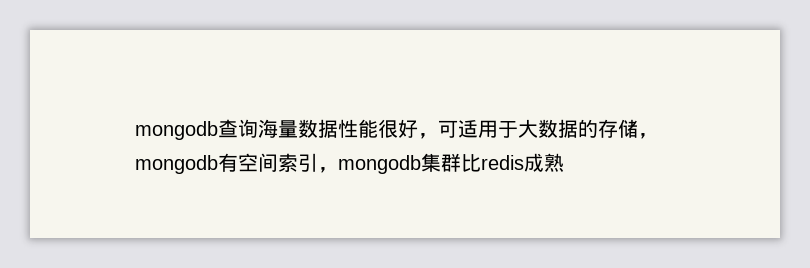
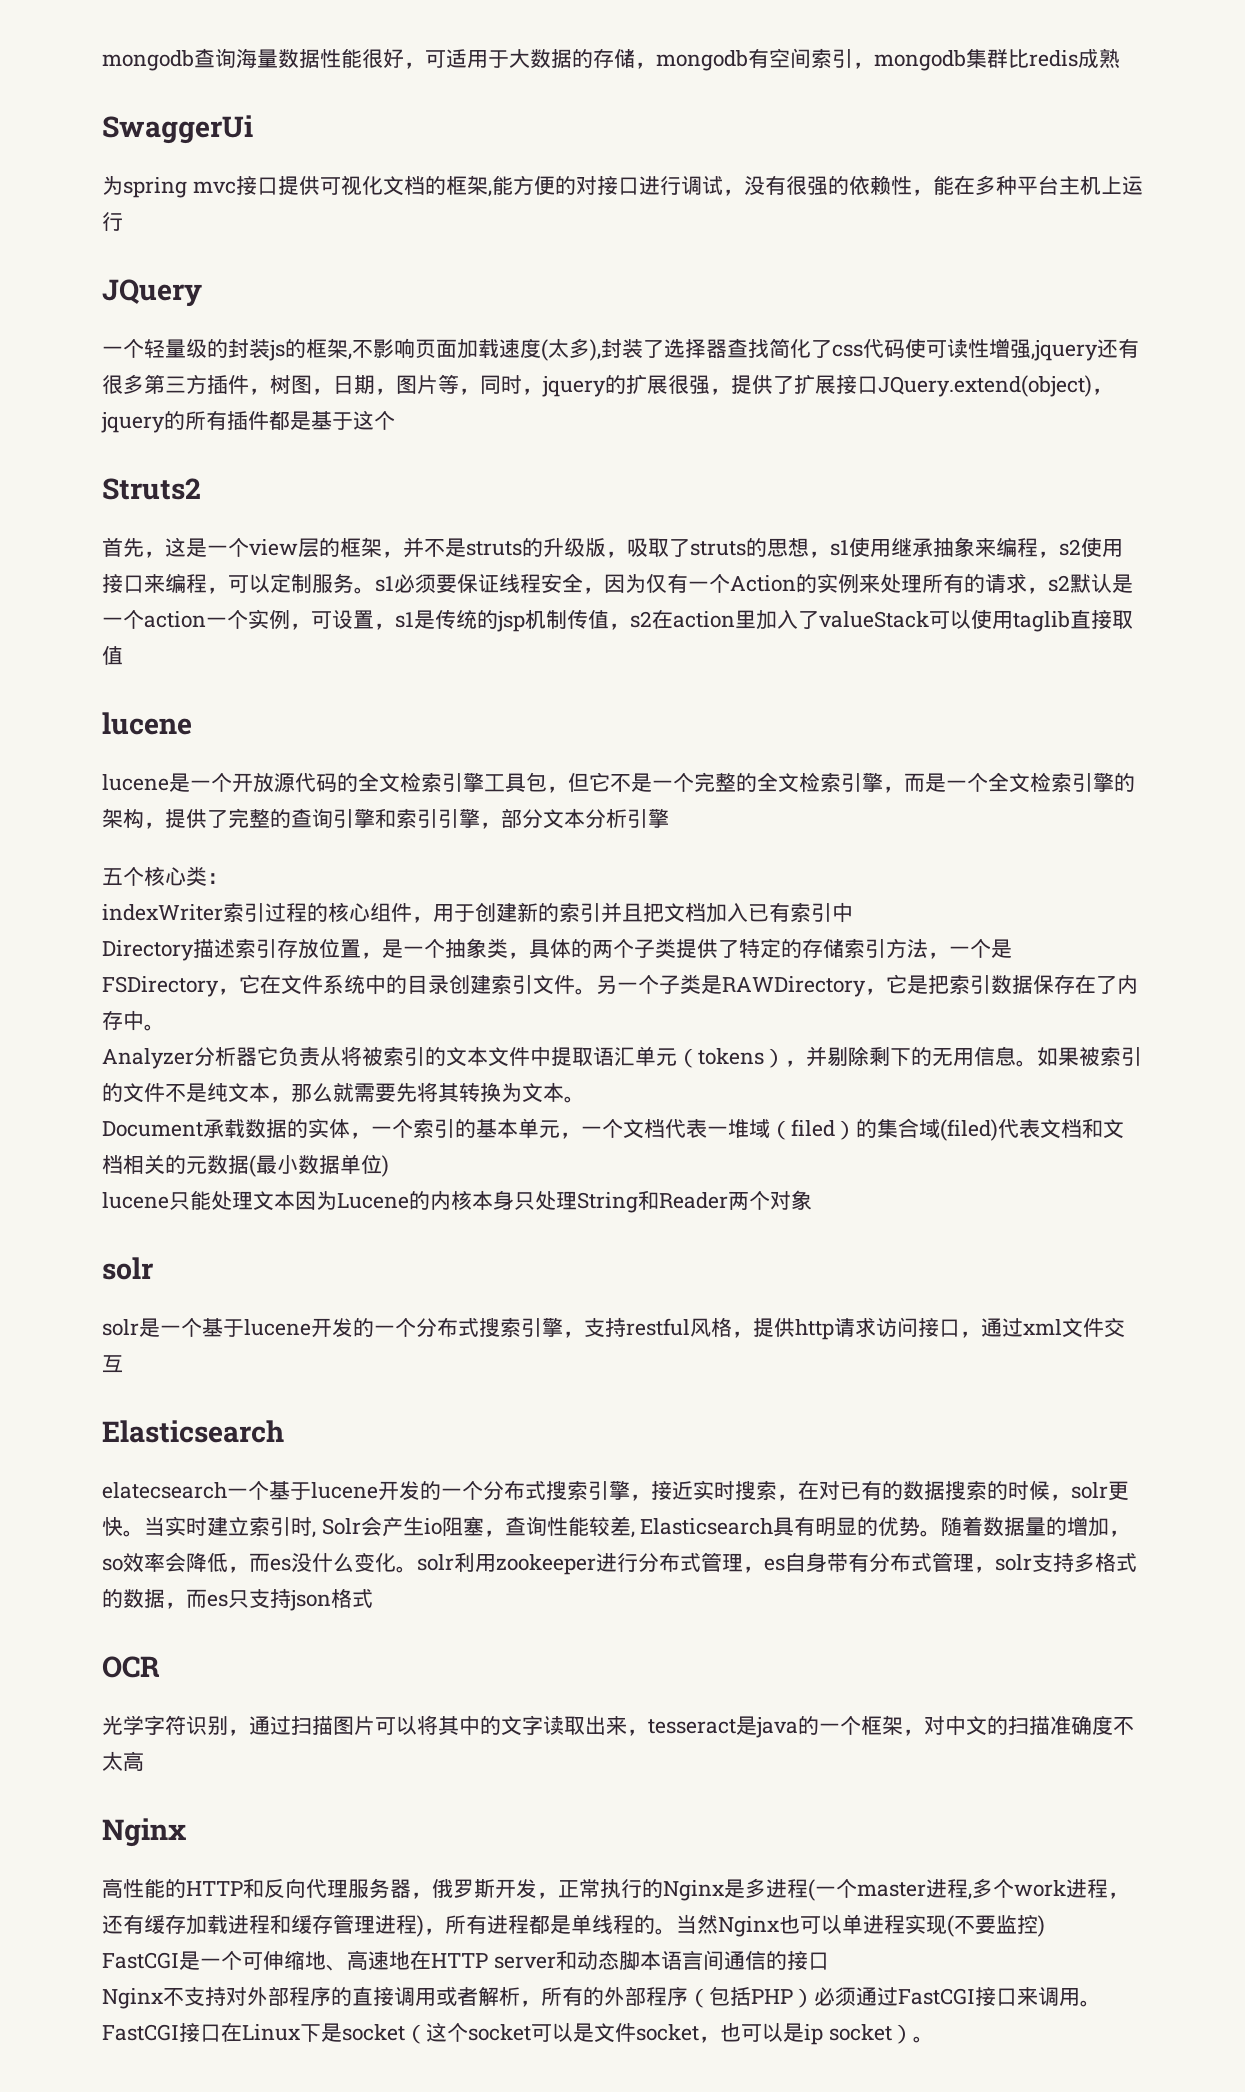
+ SwaggerUi
+ 为spring mvc接口提供可视化文档的框架,能方便的对接口进行调试，没有很强的依赖性，能在多种平台主机上运行
+ JQuery
+ 一个轻量级的封装js的框架,不影响页面加载速度(太多),封装了选择器查找简化了css代码使可读性增强,jquery还有很多第三方插件，树图，日期，图片等，同时，jquery的扩展很强，提供了扩展接口JQuery.extend(object)，jquery的所有插件都是基于这个
+ Struts2
+ 首先，这是一个view层的框架，并不是struts的升级版，吸取了struts的思想，s1使用继承抽象来编程，s2使用接口来编程，可以定制服务。s1必须要保证线程安全，因为仅有一个Action的实例来处理所有的请求，s2默认是一个action一个实例，可设置，s1是传统的jsp机制传值，s2在action里加入了valueStack可以使用taglib直接取值
+ lucene
+ lucene是一个开放源代码的全文检索引擎工具包，但它不是一个完整的全文检索引擎，而是一个全文检索引擎的架构，提供了完整的查询引擎和索引引擎，部分文本分析引擎
+ 五个核心类：
+ indexWriter索引过程的核心组件，用于创建新的索引并且把文档加入已有索引中
+ Directory描述索引存放位置，是一个抽象类，具体的两个子类提供了特定的存储索引方法，一个是FSDirectory，它在文件系统中的目录创建索引文件。另一个子类是RAWDirectory，它是把索引数据保存在了内存中。
+ Analyzer分析器它负责从将被索引的文本文件中提取语汇单元（tokens），并剔除剩下的无用信息。如果被索引的文件不是纯文本，那么就需要先将其转换为文本。
+ Document承载数据的实体，一个索引的基本单元，一个文档代表一堆域（filed）的集合域(filed)代表文档和文档相关的元数据(最小数据单位)
+ lucene只能处理文本因为Lucene的内核本身只处理String和Reader两个对象
+ solr
+ solr是一个基于lucene开发的一个分布式搜索引擎，支持restful风格，提供http请求访问接口，通过xml文件交互
+ Elasticsearch
+ elatecsearch一个基于lucene开发的一个分布式搜索引擎，接近实时搜索，在对已有的数据搜索的时候，solr更快。当实时建立索引时, Solr会产生io阻塞，查询性能较差, Elasticsearch具有明显的优势。随着数据量的增加，so效率会降低，而es没什么变化。solr利用zookeeper进行分布式管理，es自身带有分布式管理，solr支持多格式的数据，而es只支持json格式
+ OCR
+ 光学字符识别，通过扫描图片可以将其中的文字读取出来，tesseract是java的一个框架，对中文的扫描准确度不太高
+ Nginx
+ 高性能的HTTP和反向代理服务器，俄罗斯开发，正常执行的Nginx是多进程(一个master进程,多个work进程，还有缓存加载进程和缓存管理进程)，所有进程都是单线程的。当然Nginx也可以单进程实现(不要监控)
+ FastCGI是一个可伸缩地、高速地在HTTP server和动态脚本语言间通信的接口
+ Nginx不支持对外部程序的直接调用或者解析，所有的外部程序（包括PHP）必须通过FastCGI接口来调用。FastCGI接口在Linux下是socket（这个socket可以是文件socket，也可以是ip socket）。

